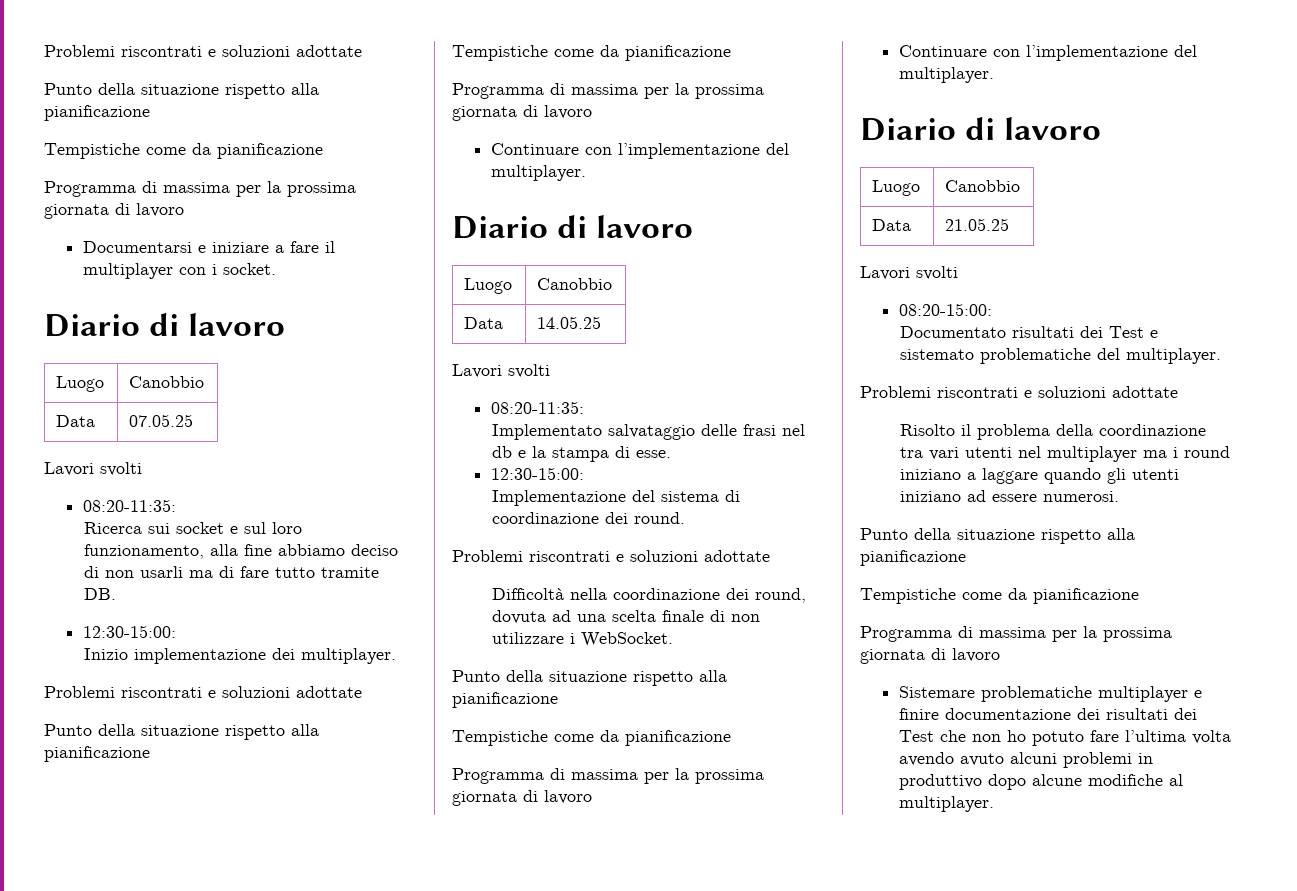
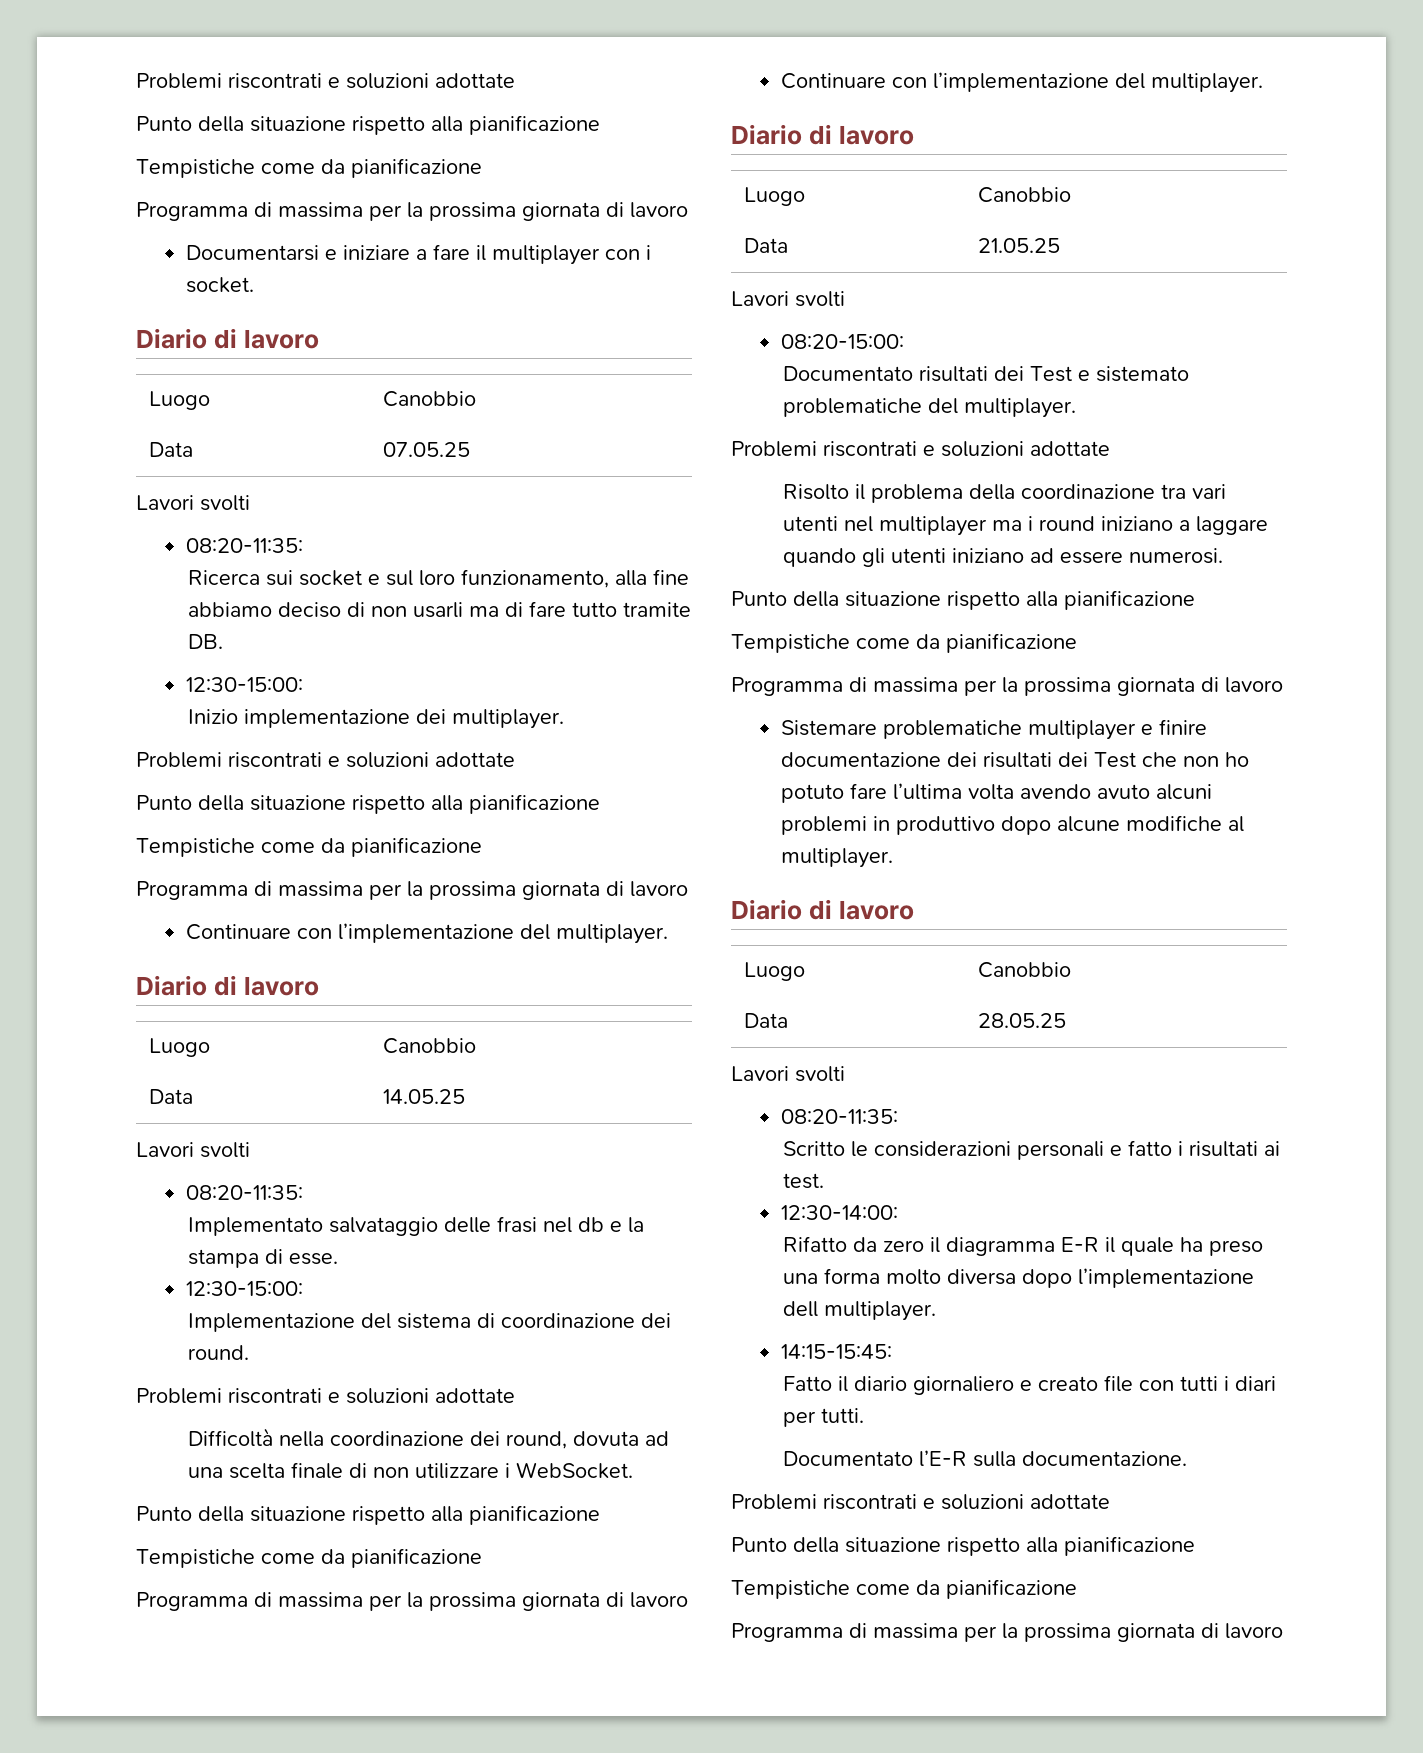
  Sistemare problematiche multiplayer e finire documentazione dei risultati dei Test che non ho potuto fare l’ultima volta avendo avuto alcuni problemi in produttivo dopo alcune modifiche al multiplayer.
+ Diario di lavoro
+ Luogo | Canobbio
+ Data | 28.05.25
+ Lavori svolti
+ 08:20-11:35:
+ Scritto le considerazioni personali e fatto i risultati ai test.
+ 12:30-14:00:
+ Rifatto da zero il diagramma E-R il quale ha preso una forma molto diversa dopo l’implementazione dell multiplayer.
+ 14:15-15:45:
+ Fatto il diario giornaliero e creato file con tutti i diari per tutti.
+ Documentato l’E-R sulla documentazione.
+ Problemi riscontrati e soluzioni adottate
+ Punto della situazione rispetto alla pianificazione
+ Tempistiche come da pianificazione
+ Programma di massima per la prossima giornata di lavoro

